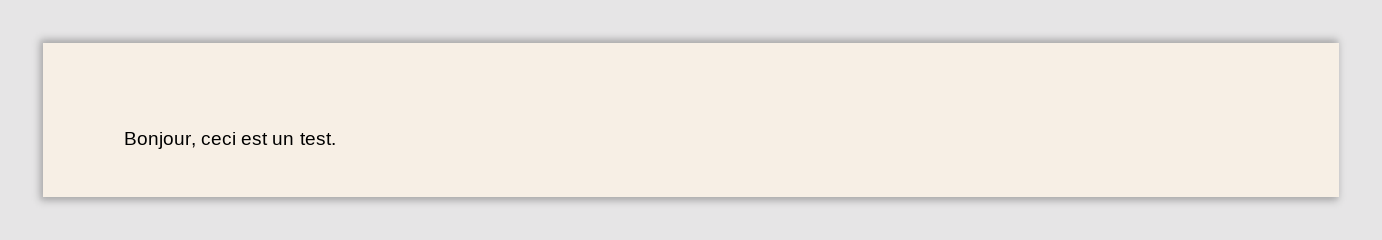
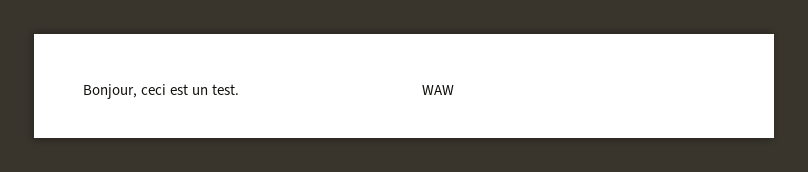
+ WAW

